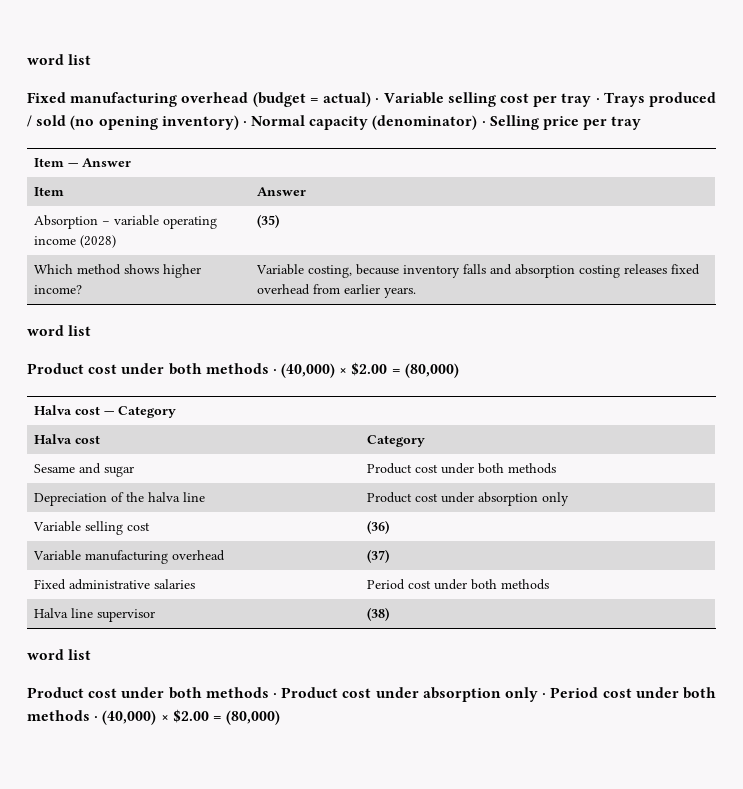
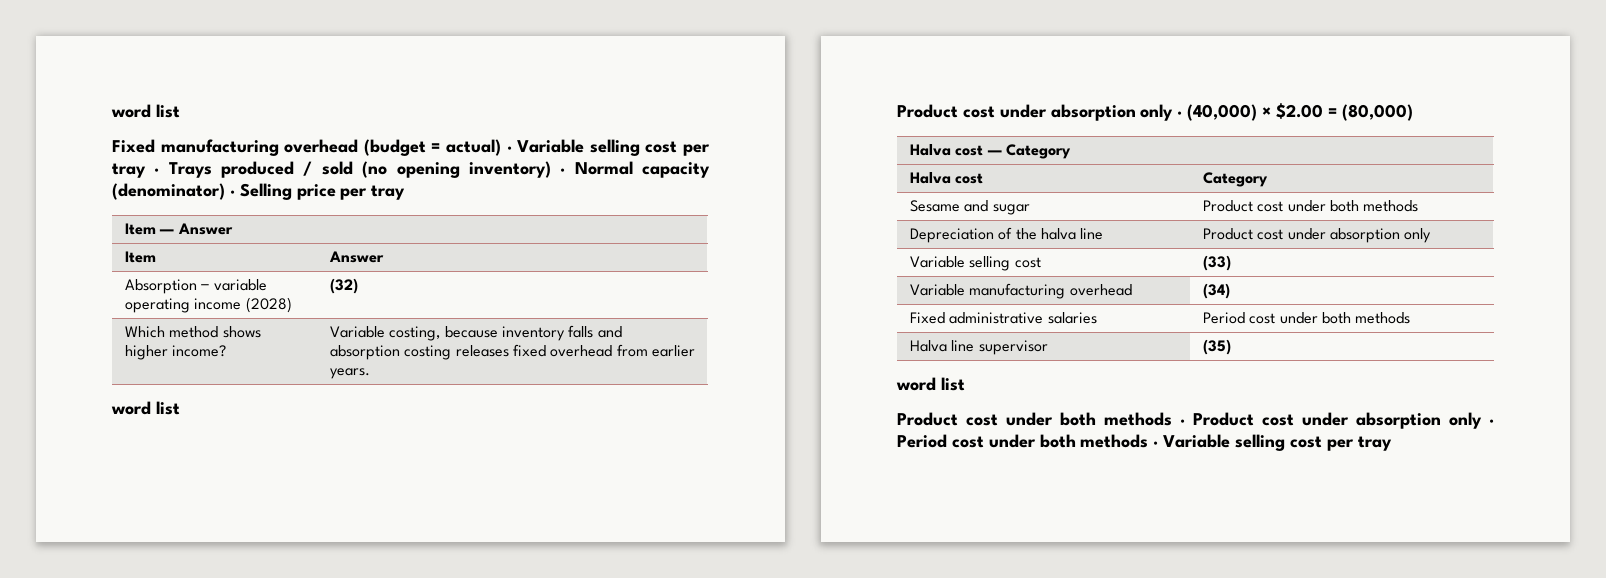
- Absorption − variable operating income (2028) | (35)
+ Absorption − variable operating income (2028) | (32)
- Product cost under both methods · (40,000) × $2.00 = (80,000)
+ Product cost under absorption only · (40,000) × $2.00 = (80,000)
- Variable selling cost | (36)
+ Variable selling cost | (33)
- Variable manufacturing overhead | (37)
+ Variable manufacturing overhead | (34)
- Halva line supervisor | (38)
+ Halva line supervisor | (35)
- Product cost under both methods · Product cost under absorption only · Period cost under both methods · (40,000) × $2.00 = (80,000)
+ Product cost under both methods · Product cost under absorption only · Period cost under both methods · Variable selling cost per tray

